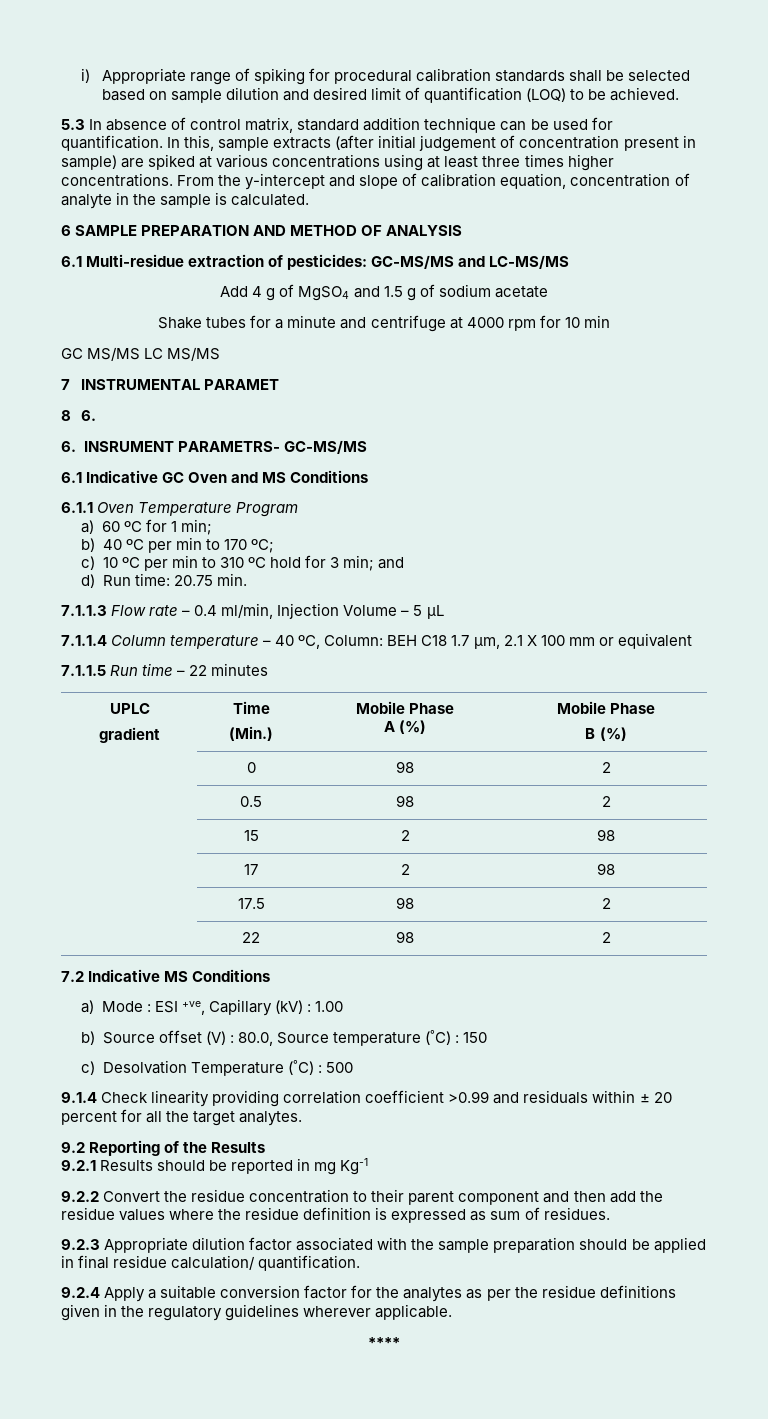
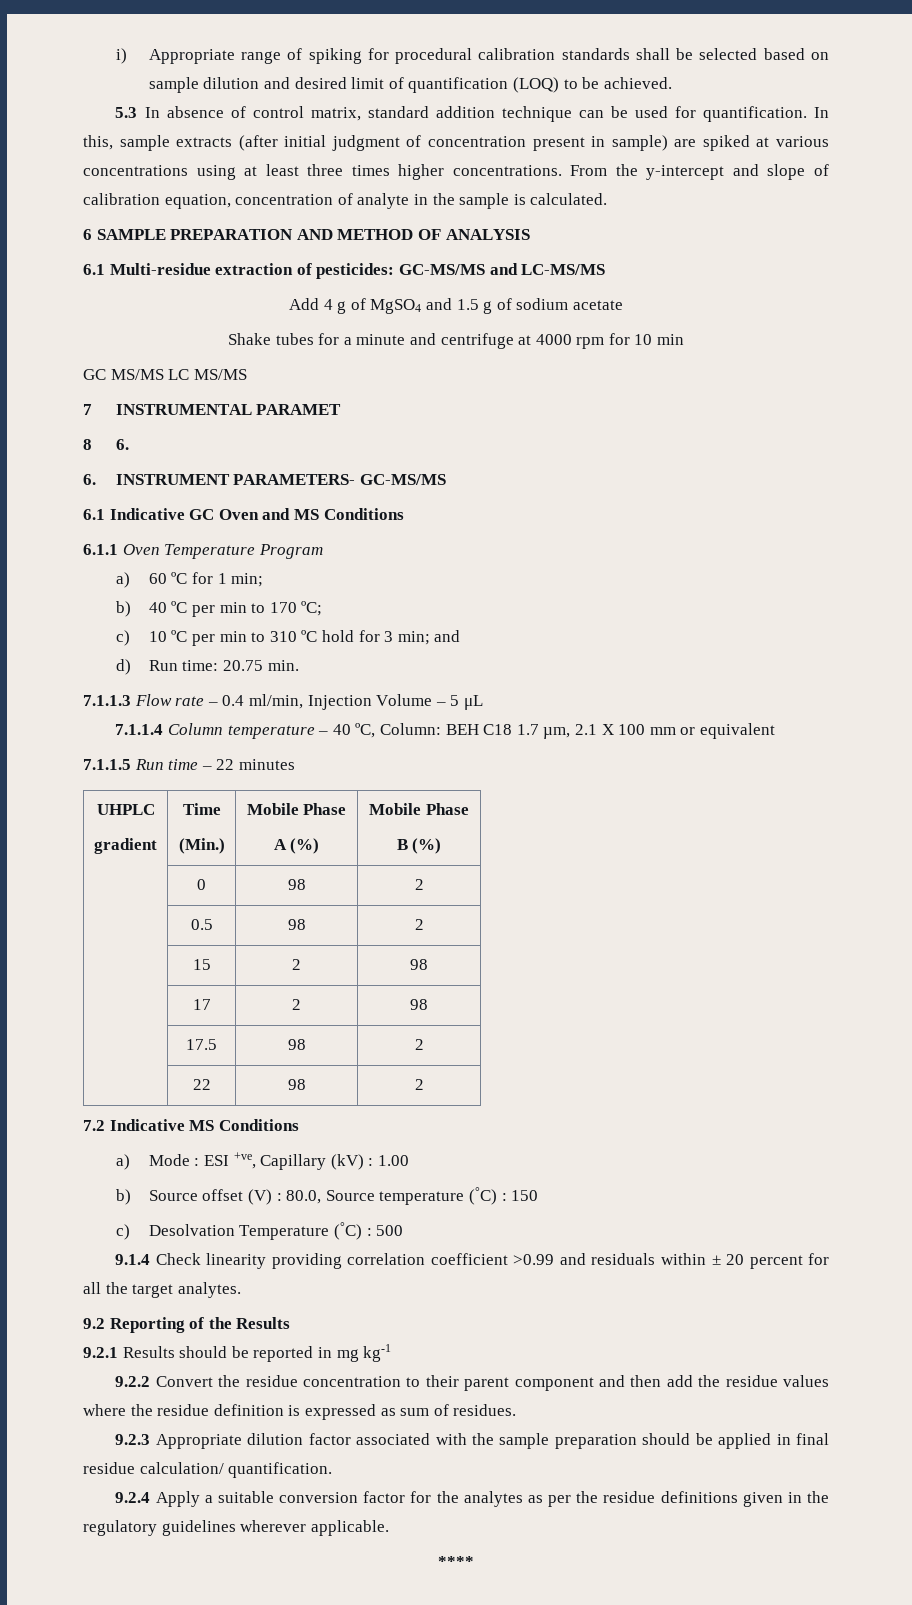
- In this, sample extracts (after initial judgement of concentration present in sample) are spiked at various concentrations using at least three times higher concentrations.
+ In this, sample extracts (after initial judgment of concentration present in sample) are spiked at various concentrations using at least three times higher concentrations.
- 6. INSRUMENT PARAMETRS- GC-MS/MS
+ 6. INSTRUMENT PARAMETERS- GC-MS/MS
- UPLC
+ UHPLC
- 9.2.1 Results should be reported in mg Kg-1
+ 9.2.1 Results should be reported in mg kg-1

